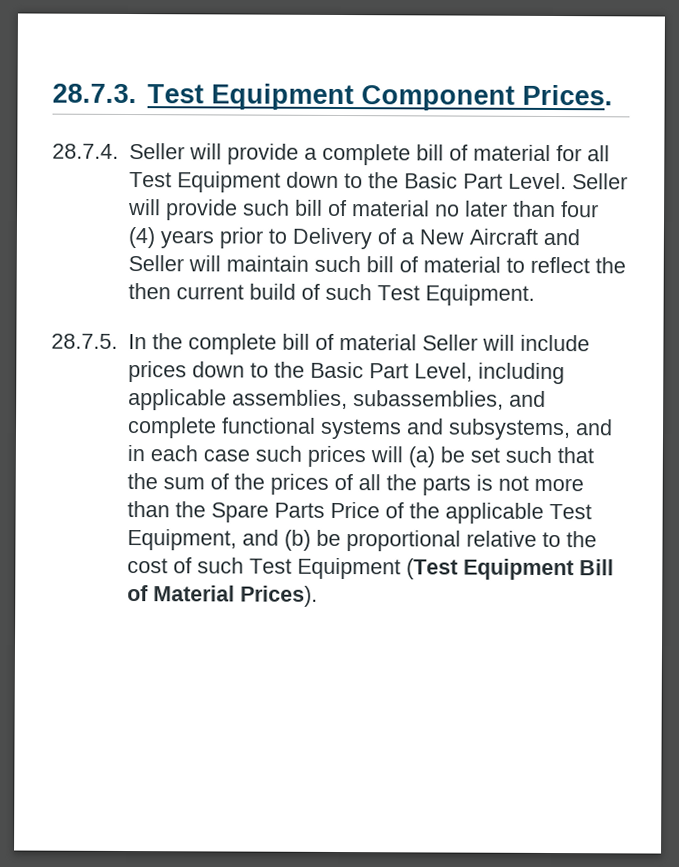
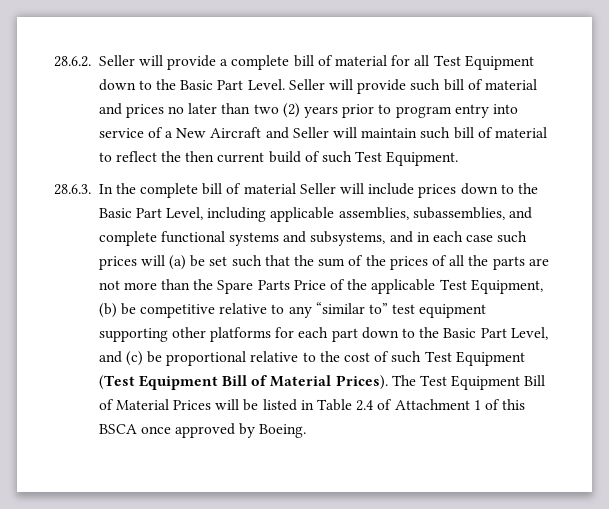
- 28.7.3. Test Equipment Component Prices.
- 28.7.4. Seller will provide a complete bill of material for all Test Equipment down to the Basic Part Level.
+ 28.6.2. Seller will provide a complete bill of material for all Test Equipment down to the Basic Part Level.
- Seller will provide such bill of material no later than four (4) years prior to Delivery of a New Aircraft and Seller will maintain such bill of material to reflect the then current build of such Test Equipment.
+ Seller will provide such bill of material and prices no later than two (2) years prior to program entry into service of a New Aircraft and Seller will maintain such bill of material to reflect the then current build of such Test Equipment.
- 28.7.5. In the complete bill of material Seller will include prices down to the Basic Part Level, including applicable assemblies, subassemblies, and complete functional systems and subsystems, and in each case such prices will (a) be set such that the sum of the prices of all the parts is not more than the Spare Parts Price of the applicable Test Equipment, and (b) be proportional relative to the cost of such Test Equipment (Test Equipment Bill of Material Prices).
+ 28.6.3. In the complete bill of material Seller will include prices down to the Basic Part Level, including applicable assemblies, subassemblies, and complete functional systems and subsystems, and in each case such prices will (a) be set such that the sum of the prices of all the parts are not more than the Spare Parts Price of the applicable Test Equipment, (b) be competitive relative to any “similar to” test equipment supporting other platforms for each part down to the Basic Part Level, and (c) be proportional relative to the cost of such Test Equipment (Test Equipment Bill of Material Prices).
+ The Test Equipment Bill of Material Prices will be listed in Table 2.4 of Attachment 1 of this BSCA once approved by Boeing.

